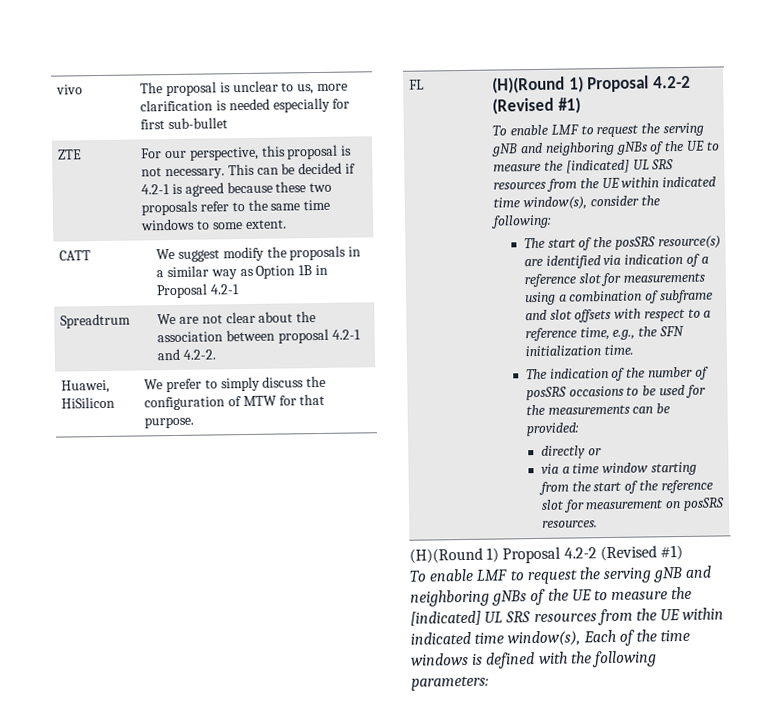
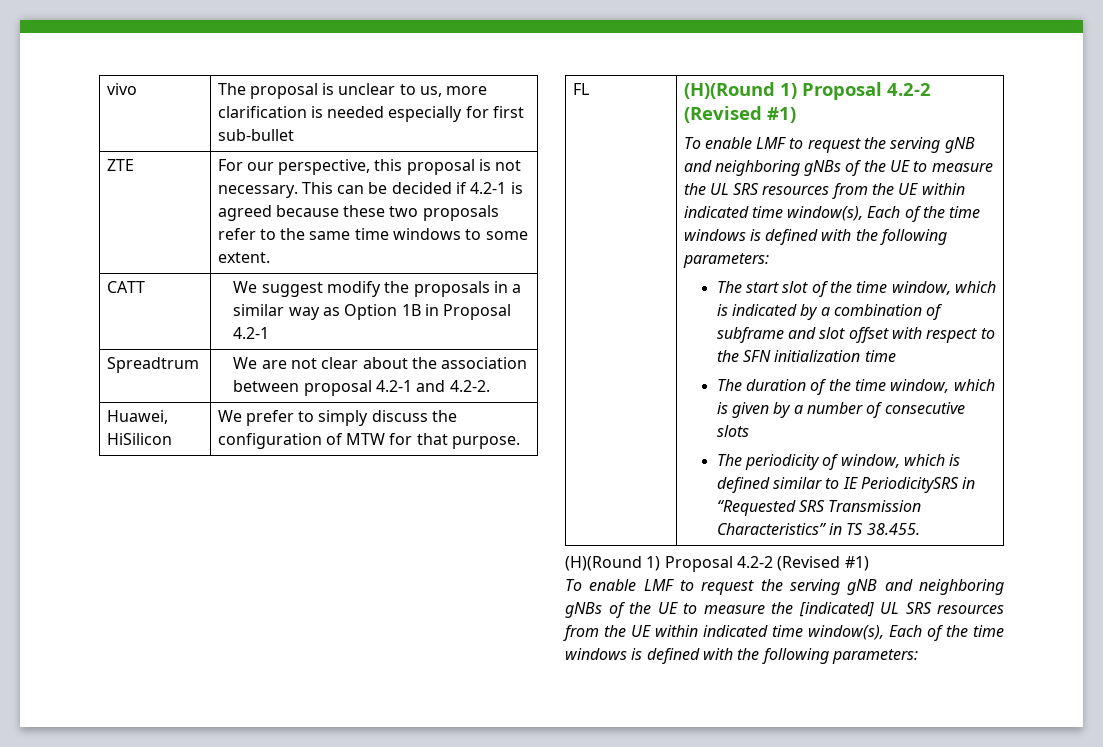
- To enable LMF to request the serving gNB and neighboring gNBs of the UE to measure the [indicated] UL SRS resources from the UE within indicated time window(s), consider the following:
+ To enable LMF to request the serving gNB and neighboring gNBs of the UE to measure the UL SRS resources from the UE within indicated time window(s), Each of the time windows is defined with the following parameters:
- The start of the posSRS resource(s) are identified via indication of a reference slot for measurements using a combination of subframe and slot offsets with respect to a reference time, e.g., the SFN initialization time.
- The indication of the number of posSRS occasions to be used for the measurements can be provided:
- directly or
- via a time window starting from the start of the reference slot for measurement on posSRS resources.
+ The start slot of the time window, which is indicated by a combination of subframe and slot offset with respect to the SFN initialization time
+ The duration of the time window, which is given by a number of consecutive slots
+ The periodicity of window, which is defined similar to IE PeriodicitySRS in “Requested SRS Transmission Characteristics” in TS 38.455.

